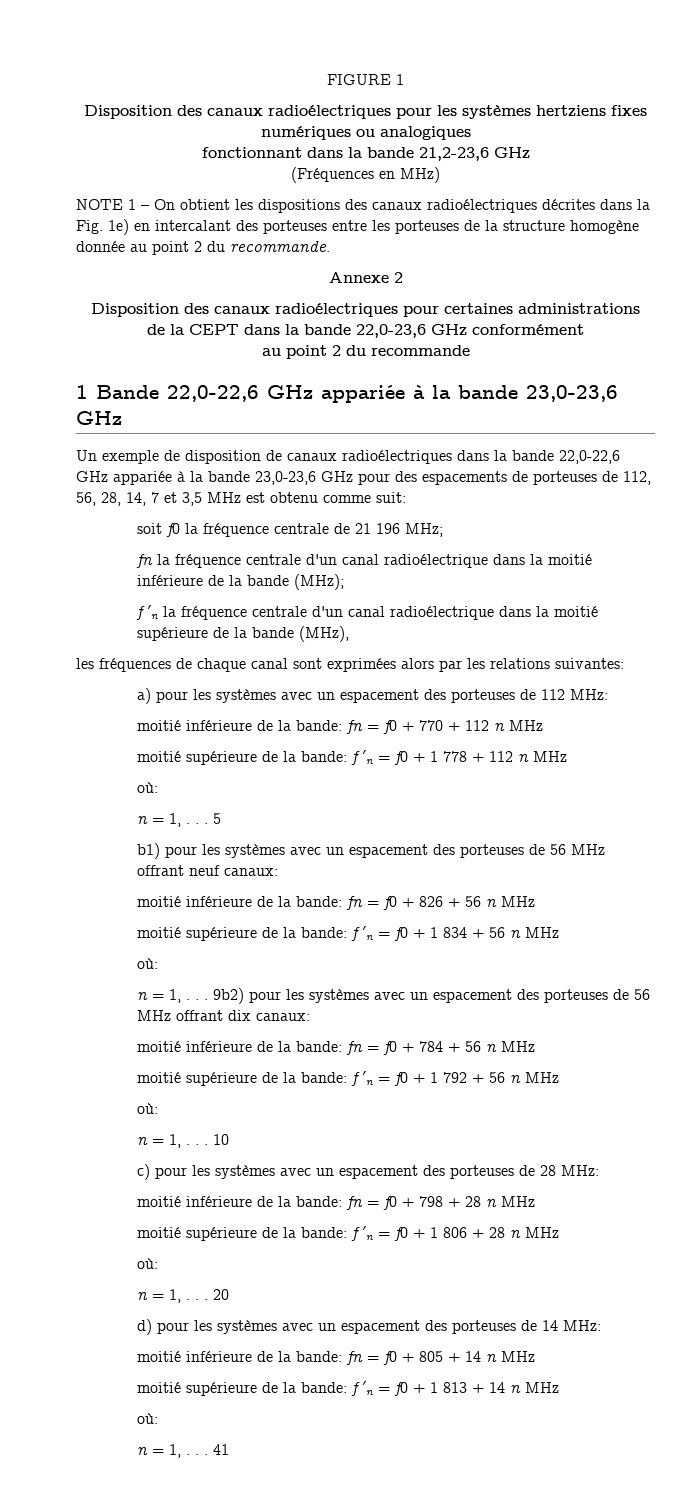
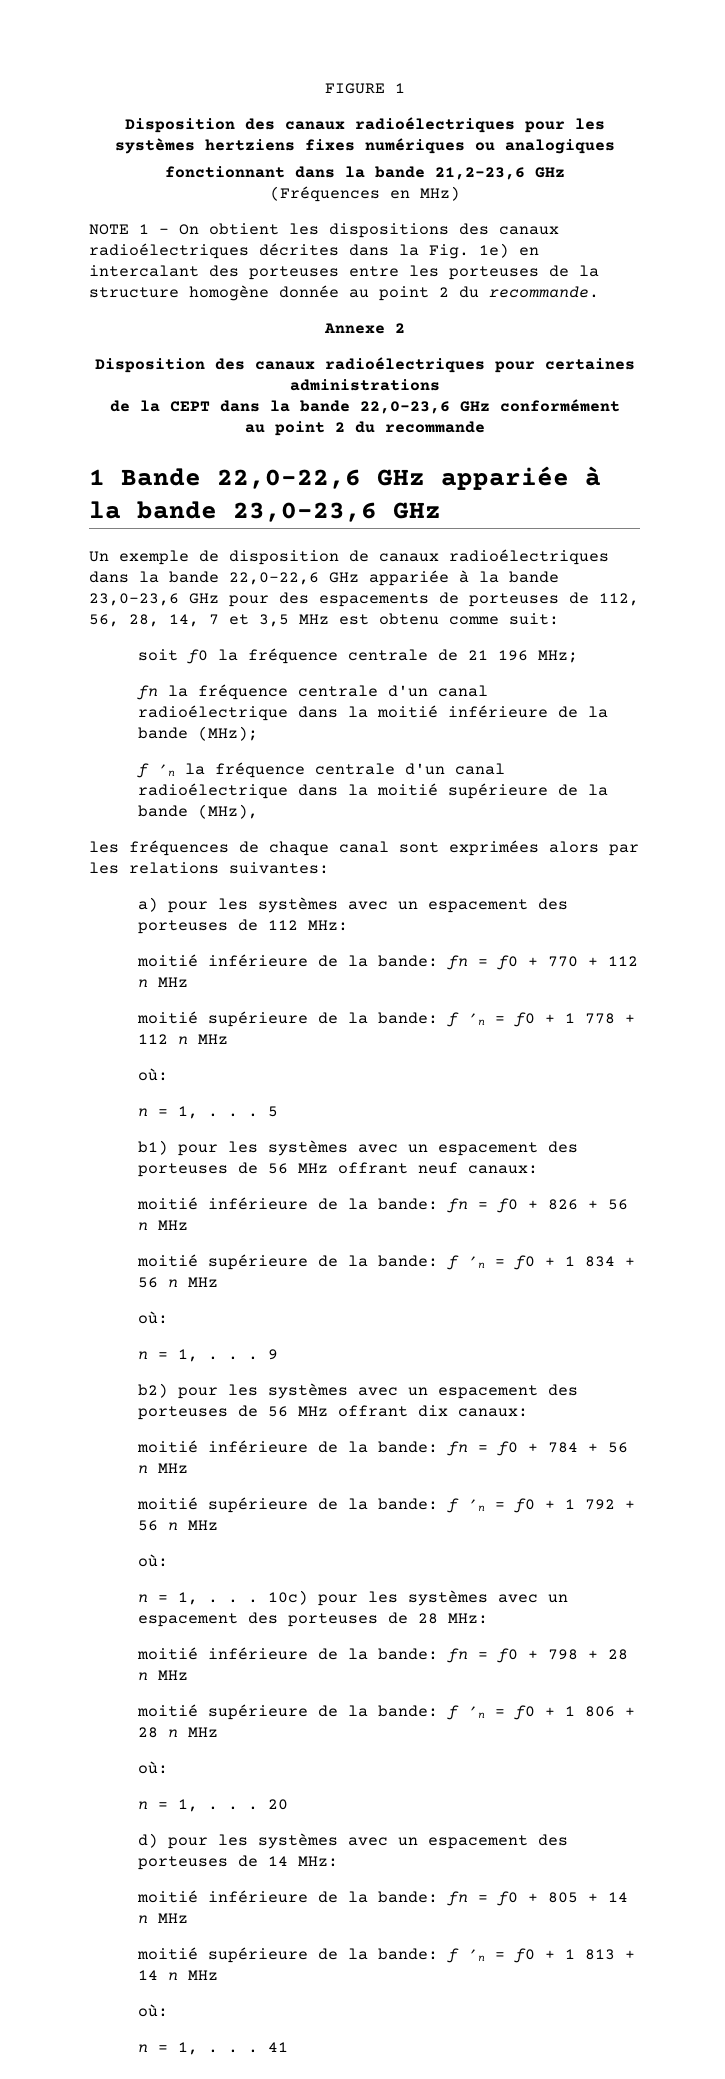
- 9b2) pour les systèmes avec un espacement des porteuses de 56 MHz offrant dix canaux:
+ 9
+ b2) pour les systèmes avec un espacement des porteuses de 56 MHz offrant dix canaux:
- 10
- c) pour les systèmes avec un espacement des porteuses de 28 MHz:
+ 10c) pour les systèmes avec un espacement des porteuses de 28 MHz:

